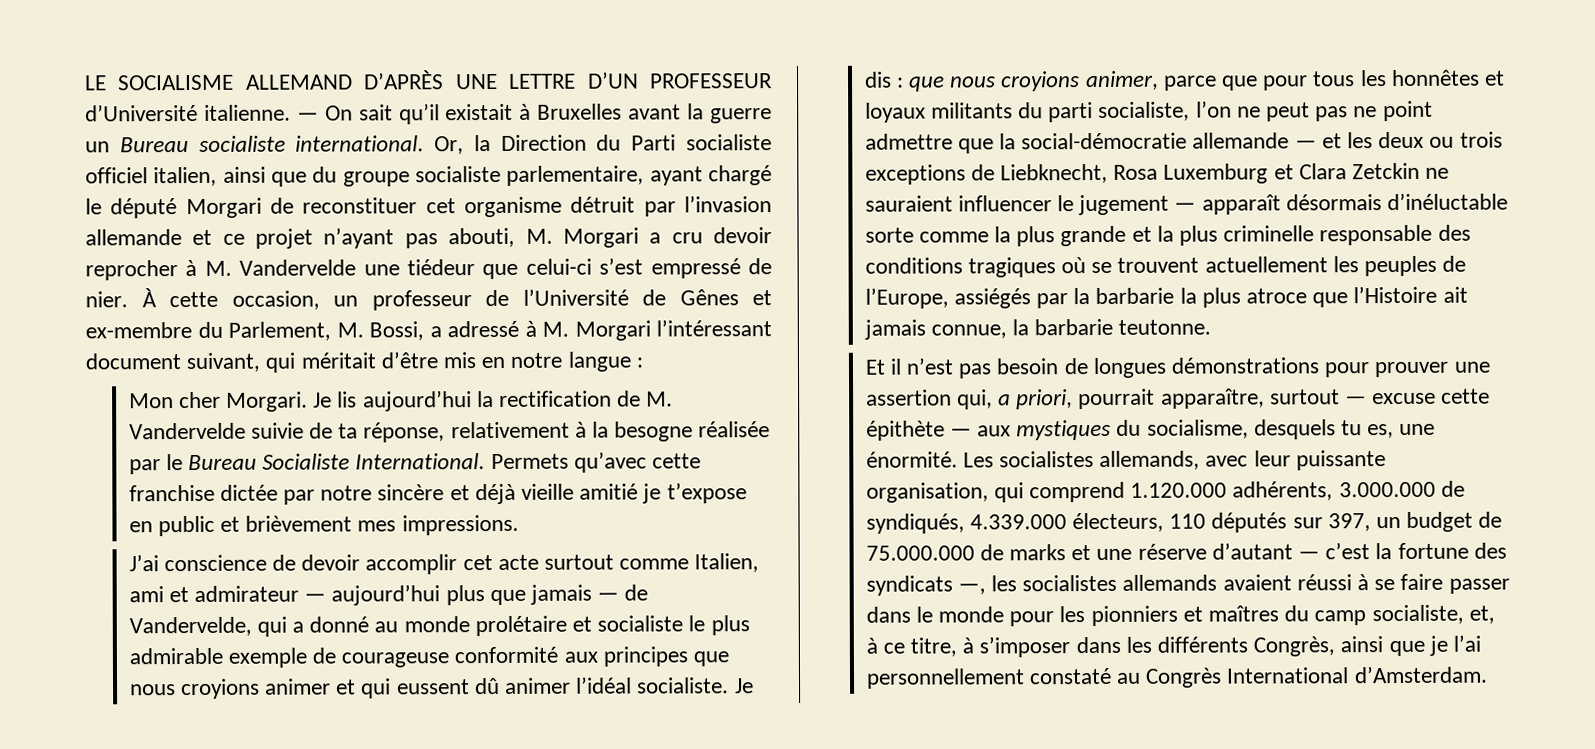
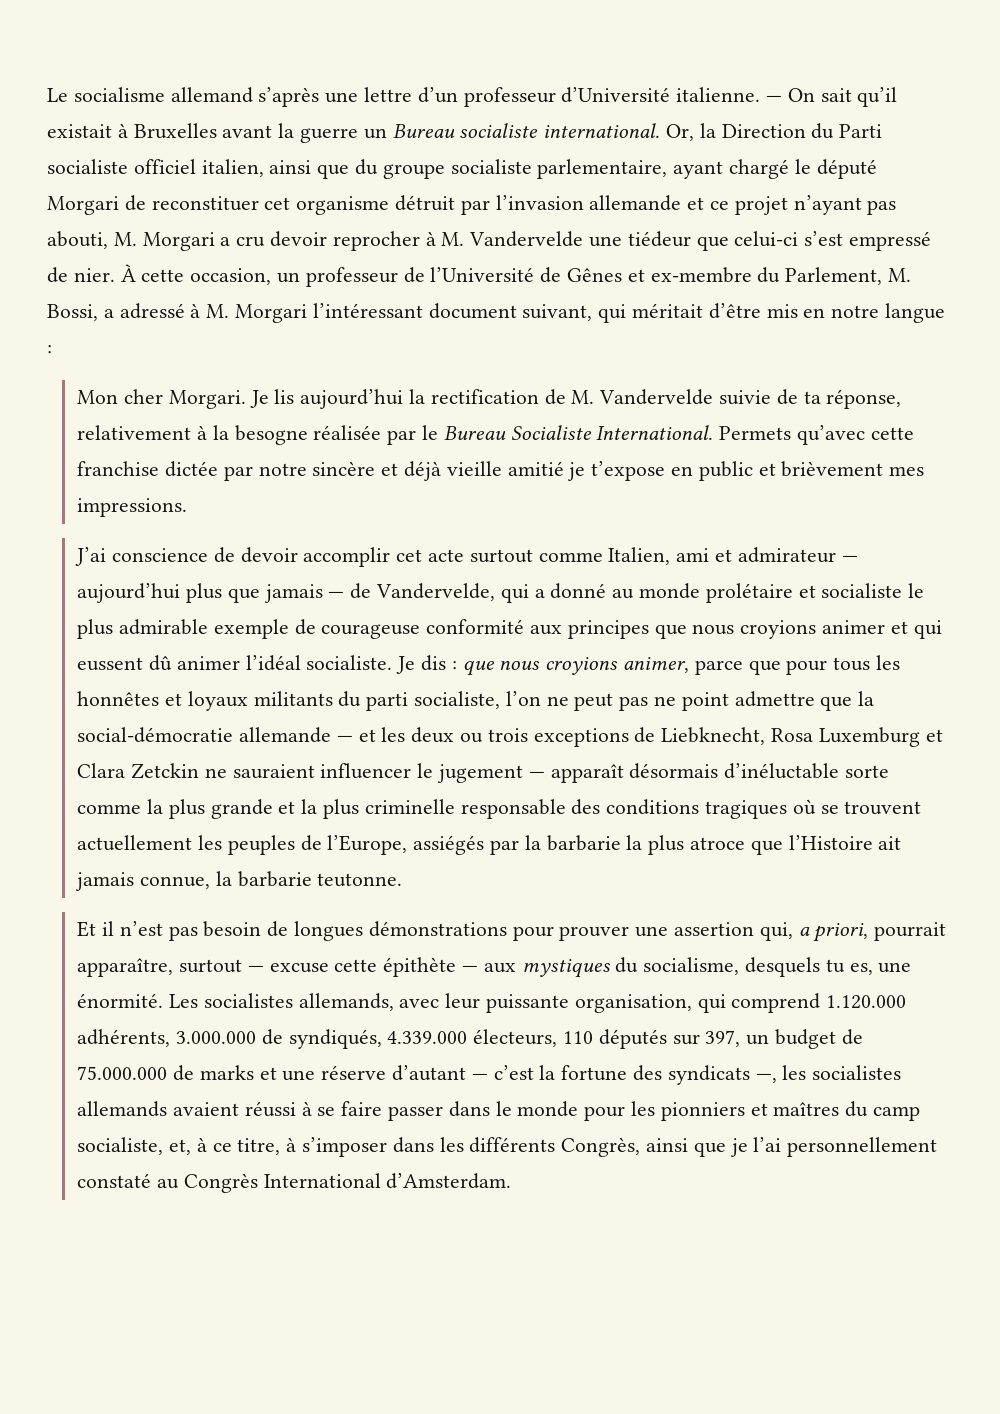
- LE SOCIALISME ALLEMAND D’APRÈS UNE LETTRE D’UN PROFESSEUR d’Université italienne.
+ Le socialisme allemand s’après une lettre d’un professeur d’Université italienne.

